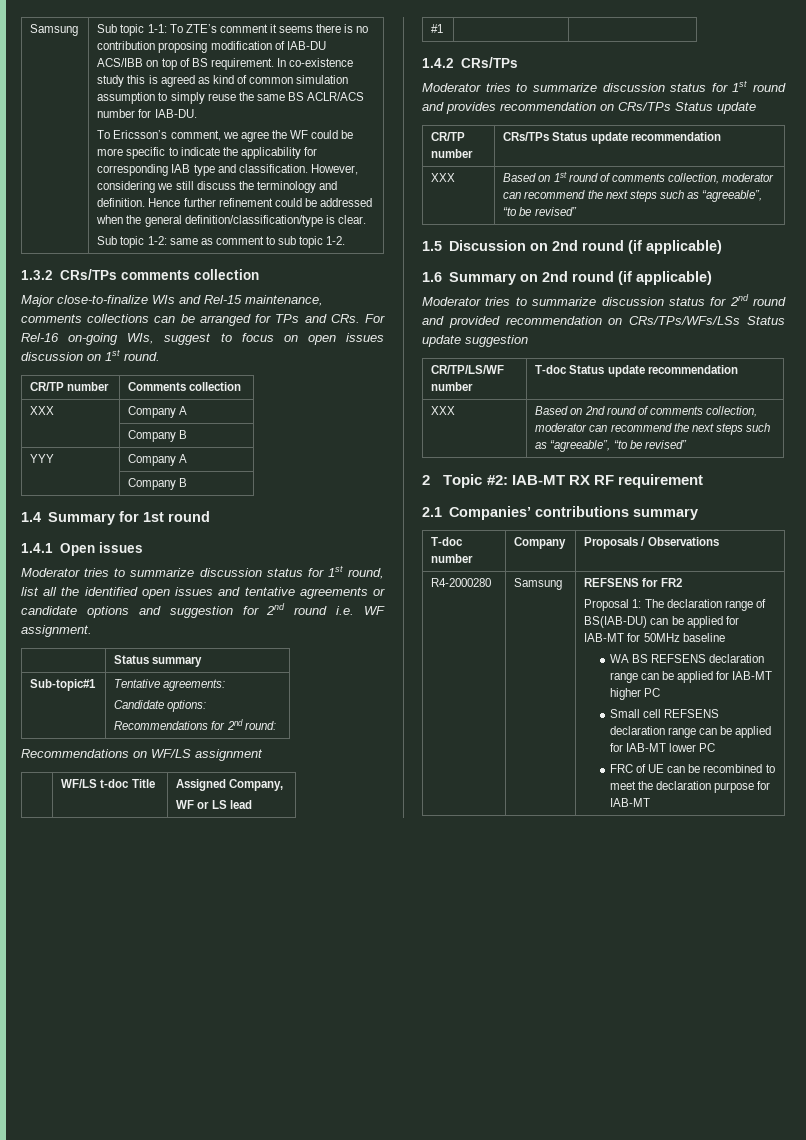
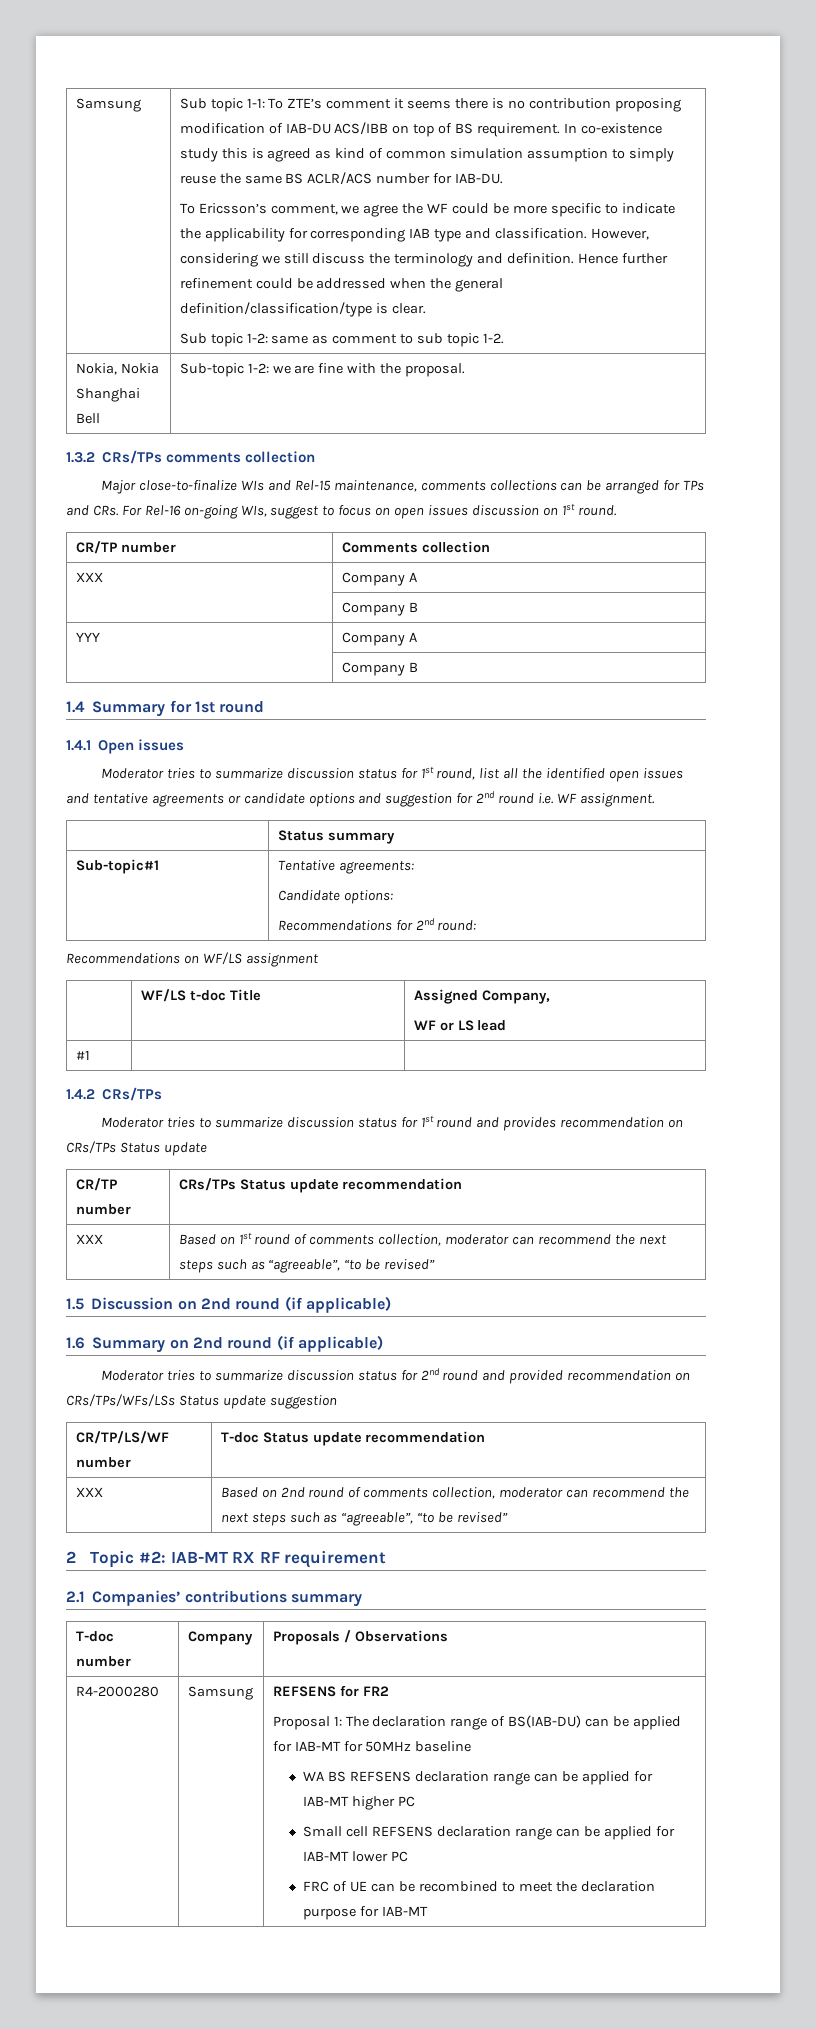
+ Nokia, Nokia Shanghai Bell | Sub-topic 1-2: we are fine with the proposal.

